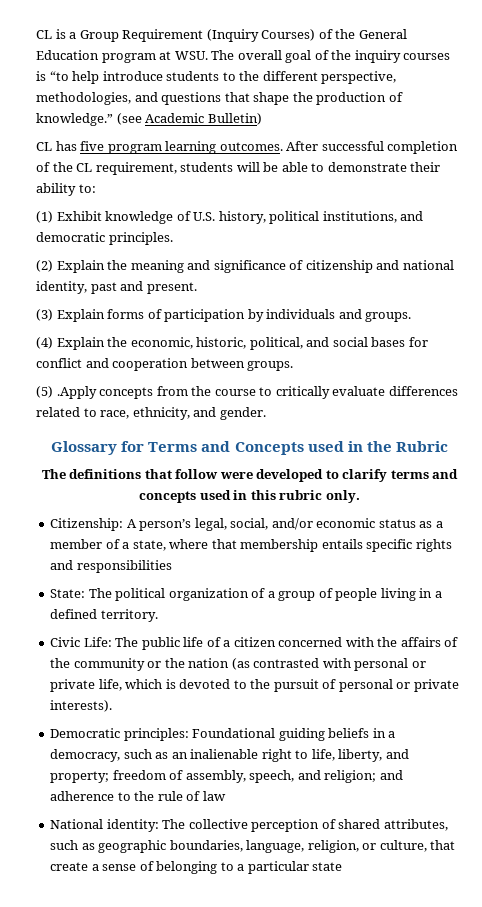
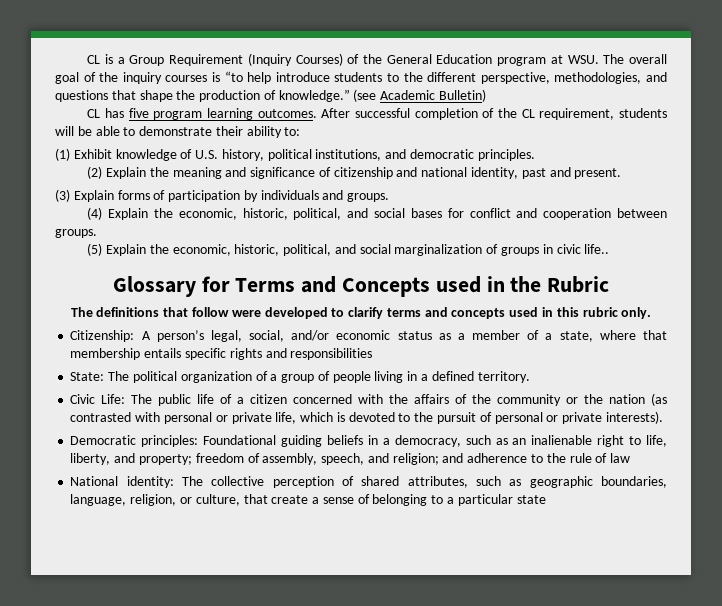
- (5) .Apply concepts from the course to critically evaluate differences related to race, ethnicity, and gender.
+ (5) Explain the economic, historic, political, and social marginalization of groups in civic life..

